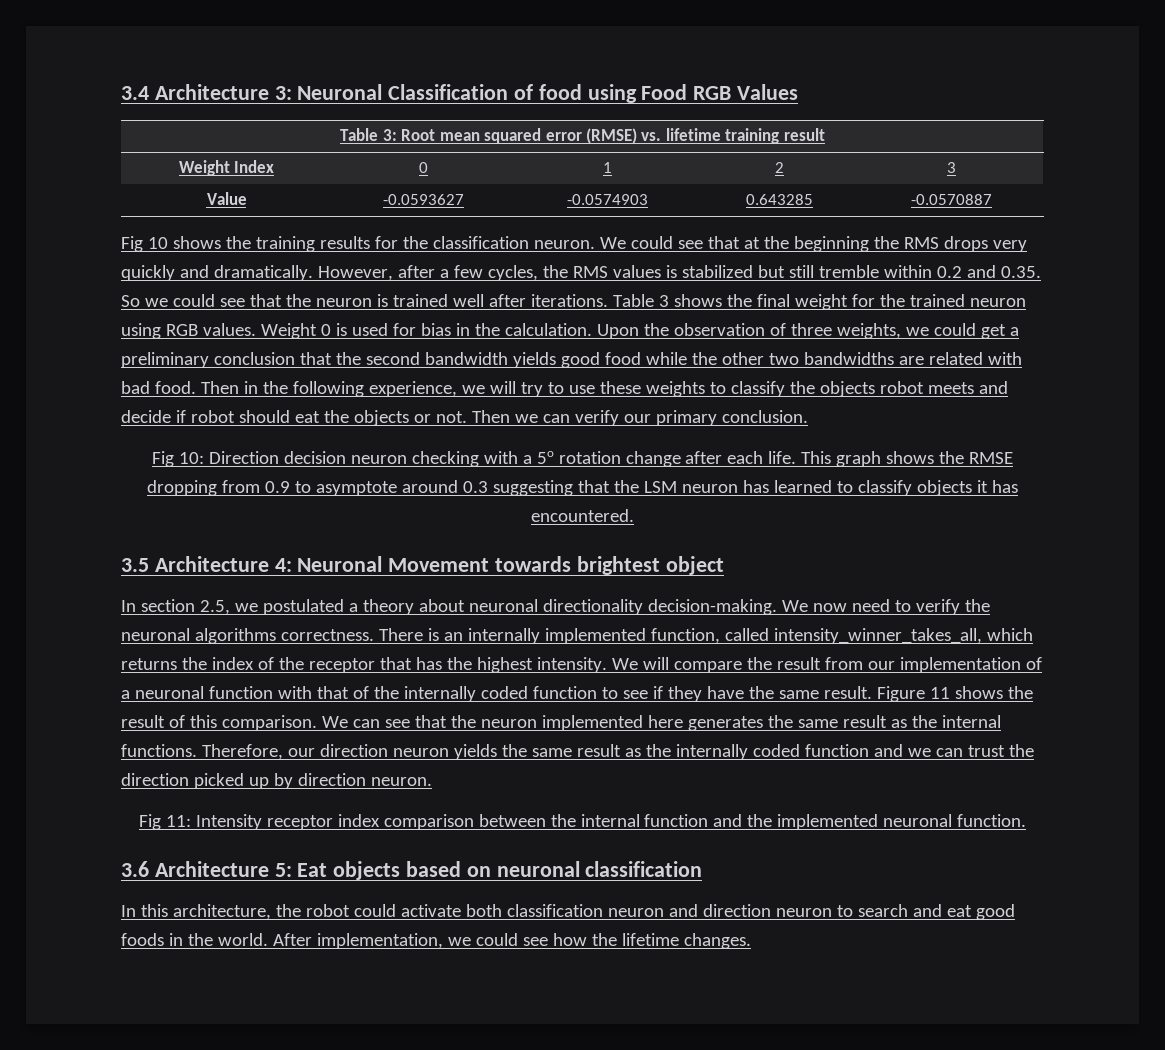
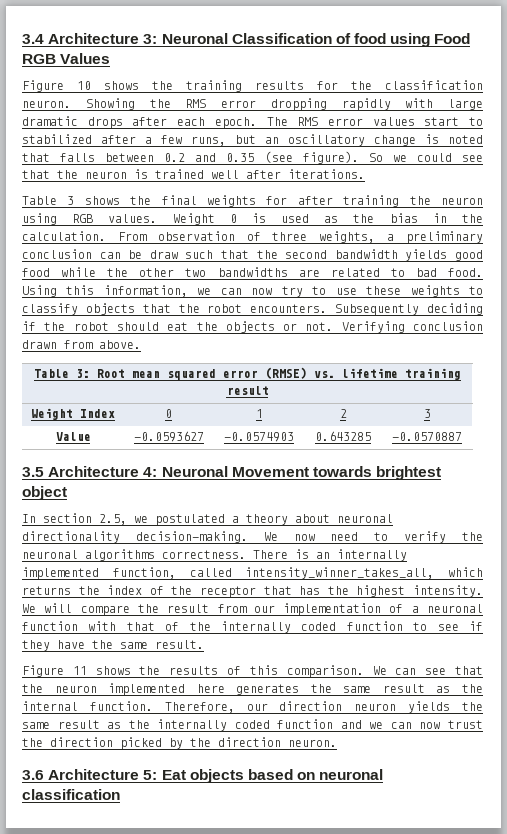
+ Figure 10 shows the training results for the classification neuron. Showing the RMS error dropping rapidly with large dramatic drops after each epoch. The RMS error values start to stabilized after a few runs, but an oscillatory change is noted that falls between 0.2 and 0.35 (see figure). So we could see that the neuron is trained well after iterations.
+ Table 3 shows the final weights for after training the neuron using RGB values. Weight 0 is used as the bias in the calculation. From observation of three weights, a preliminary conclusion can be draw such that the second bandwidth yields good food while the other two bandwidths are related to bad food. Using this information, we can now try to use these weights to classify objects that the robot encounters. Subsequently deciding if the robot should eat the objects or not. Verifying conclusion drawn from above.
- Fig 10 shows the training results for the classification neuron. We could see that at the beginning the RMS drops very quickly and dramatically. However, after a few cycles, the RMS values is stabilized but still tremble within 0.2 and 0.35. So we could see that the neuron is trained well after iterations. Table 3 shows the final weight for the trained neuron using RGB values. Weight 0 is used for bias in the calculation. Upon the observation of three weights, we could get a preliminary conclusion that the second bandwidth yields good food while the other two bandwidths are related with bad food. Then in the following experience, we will try to use these weights to classify the objects robot meets and decide if robot should eat the objects or not. Then we can verify our primary conclusion.
- Fig 10: Direction decision neuron checking with a 5o rotation change after each life. This graph shows the RMSE dropping from 0.9 to asymptote around 0.3 suggesting that the LSM neuron has learned to classify objects it has encountered.
- We will compare the result from our implementation of a neuronal function with that of the internally coded function to see if they have the same result. Figure 11 shows the result of this comparison.
+ We will compare the result from our implementation of a neuronal function with that of the internally coded function to see if they have the same result.
+ Figure 11 shows the results of this comparison.
- We can see that the neuron implemented here generates the same result as the internal functions.
+ We can see that the neuron implemented here generates the same result as the internal function.
- Therefore, our direction neuron yields the same result as the internally coded function and we can trust the direction picked up by direction neuron.
+ Therefore, our direction neuron yields the same result as the internally coded function and we can now trust the direction picked by the direction neuron.
- Fig 11: Intensity receptor index comparison between the internal function and the implemented neuronal function.
- In this architecture, the robot could activate both classification neuron and direction neuron to search and eat good foods in the world. After implementation, we could see how the lifetime changes.

